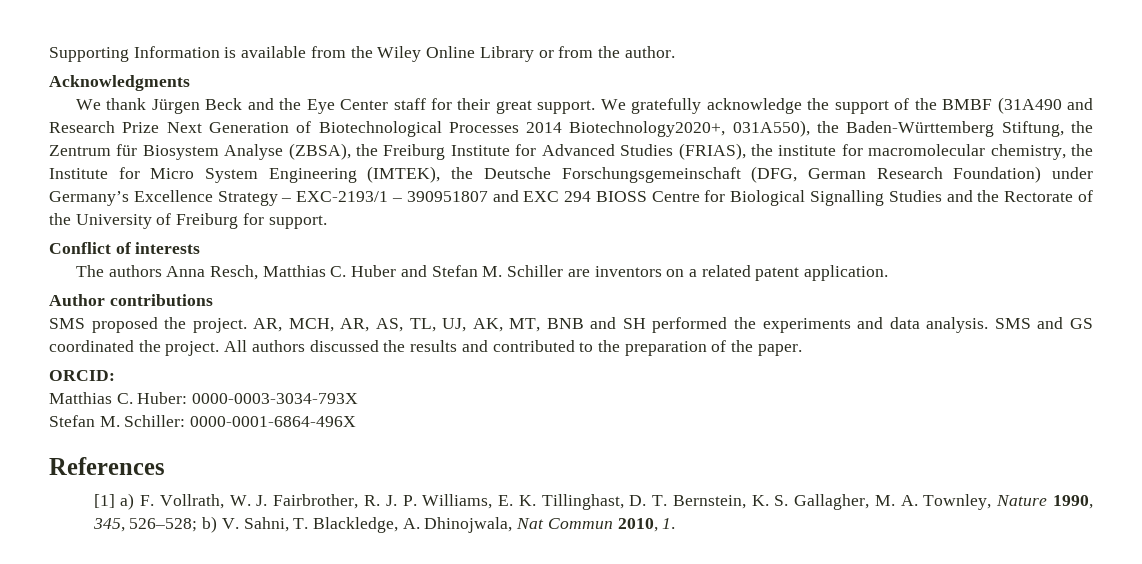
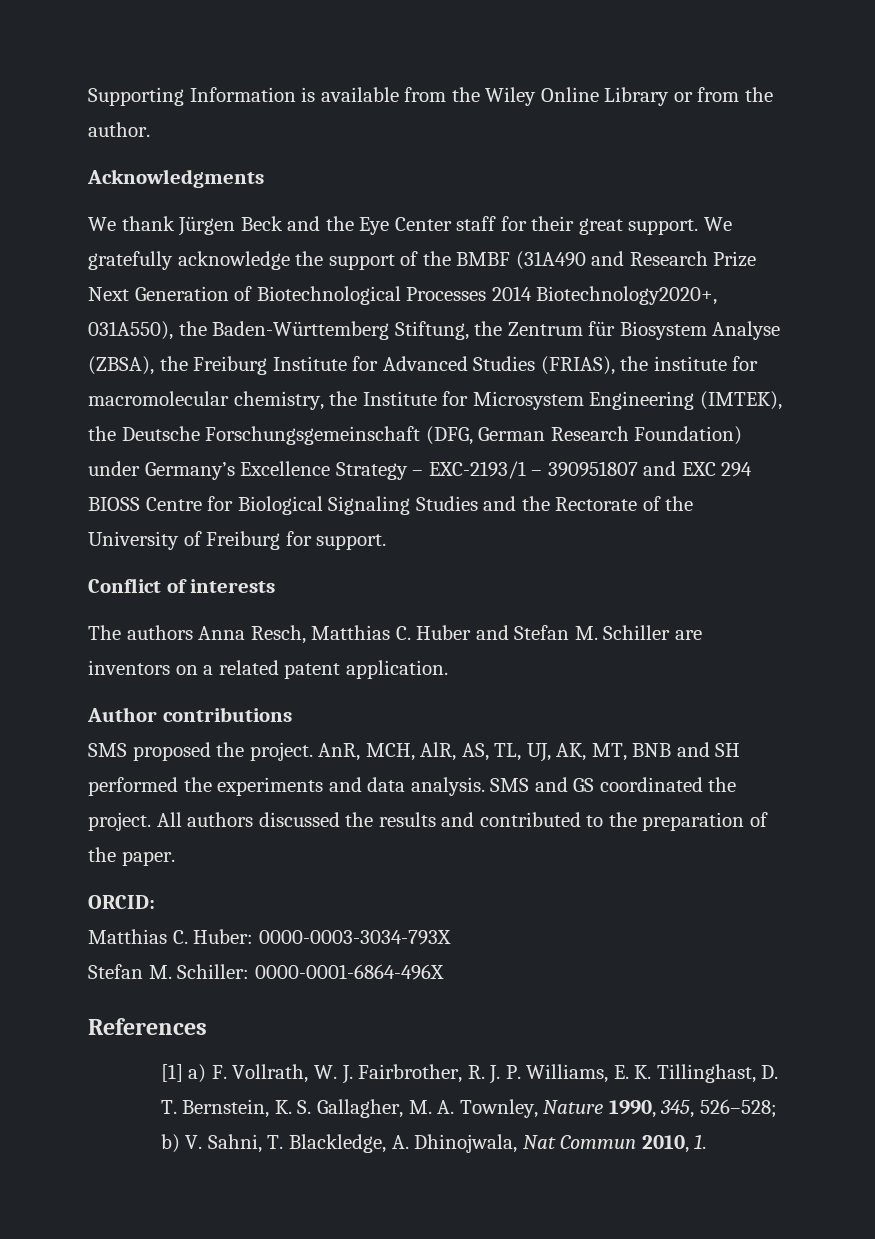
- We gratefully acknowledge the support of the BMBF (31A490 and Research Prize Next Generation of Biotechnological Processes 2014 Biotechnology2020+, 031A550), the Baden-Württemberg Stiftung, the Zentrum für Biosystem Analyse (ZBSA), the Freiburg Institute for Advanced Studies (FRIAS), the institute for macromolecular chemistry, the Institute for Micro System Engineering (IMTEK), the Deutsche Forschungsgemeinschaft (DFG, German Research Foundation) under Germany’s Excellence Strategy – EXC-2193/1 – 390951807 and EXC 294 BIOSS Centre for Biological Signalling Studies and the Rectorate of the University of Freiburg for support.
+ We gratefully acknowledge the support of the BMBF (31A490 and Research Prize Next Generation of Biotechnological Processes 2014 Biotechnology2020+, 031A550), the Baden-Württemberg Stiftung, the Zentrum für Biosystem Analyse (ZBSA), the Freiburg Institute for Advanced Studies (FRIAS), the institute for macromolecular chemistry, the Institute for Microsystem Engineering (IMTEK), the Deutsche Forschungsgemeinschaft (DFG, German Research Foundation) under Germany’s Excellence Strategy – EXC-2193/1 – 390951807 and EXC 294 BIOSS Centre for Biological Signaling Studies and the Rectorate of the University of Freiburg for support.
- AR, MCH, AR, AS, TL, UJ, AK, MT, BNB and SH performed the experiments and data analysis.
+ AnR, MCH, AlR, AS, TL, UJ, AK, MT, BNB and SH performed the experiments and data analysis.

